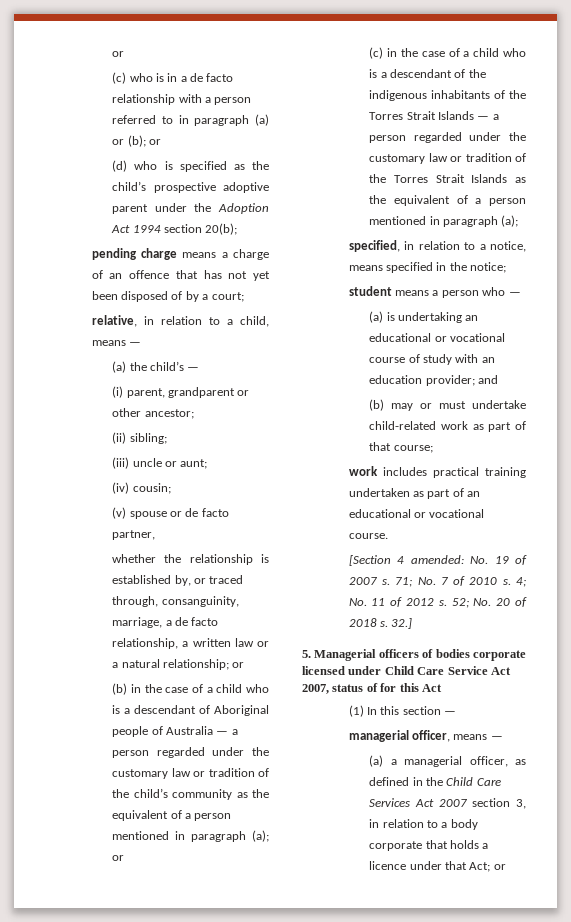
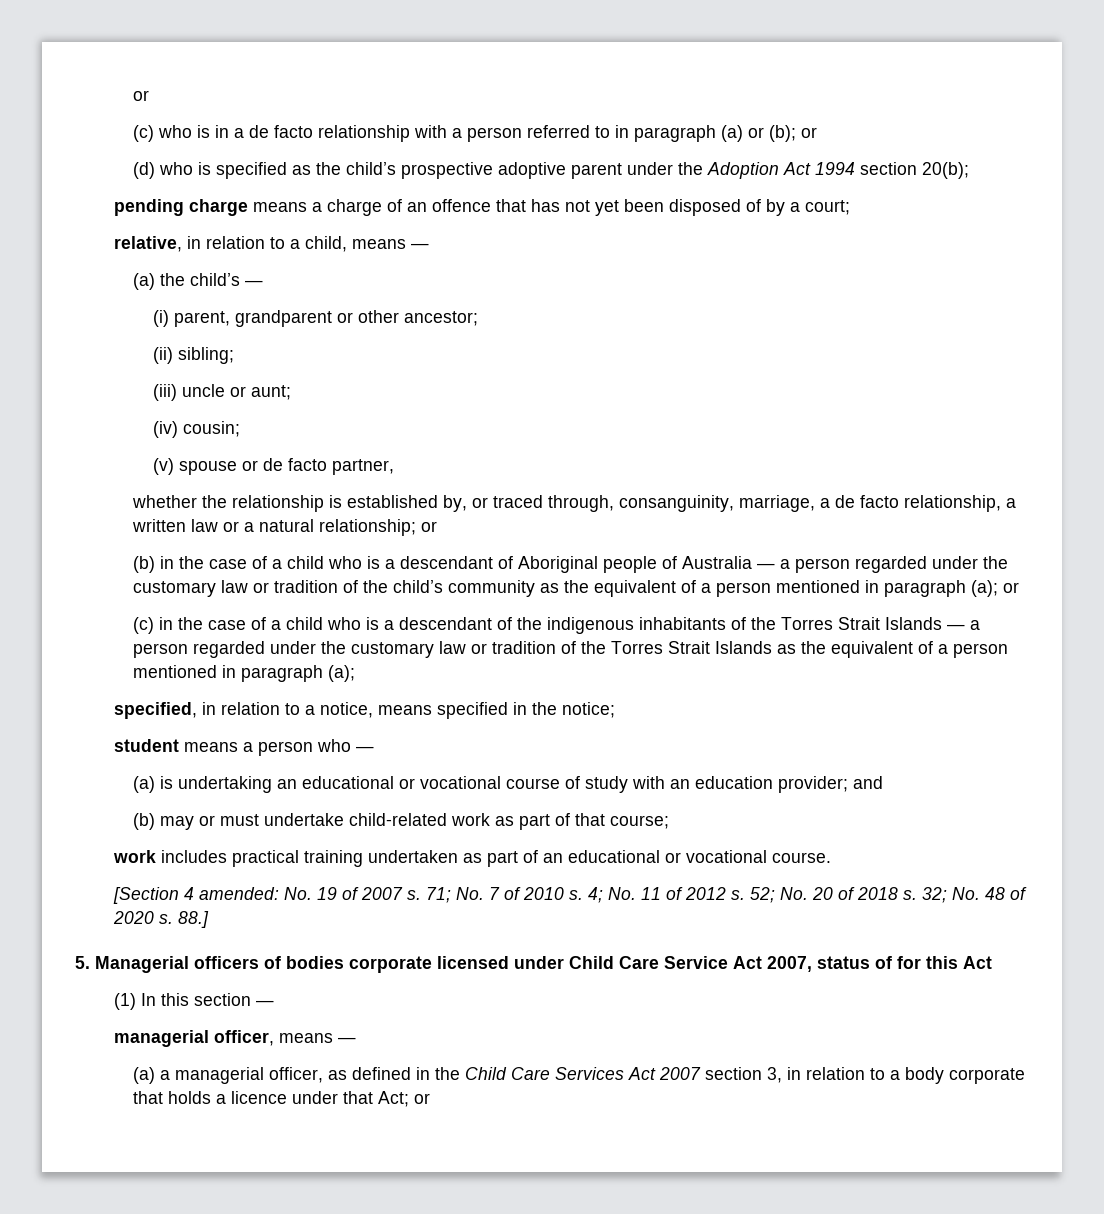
- 32.]
+ 32; No. 48 of 2020 s. 88.]

